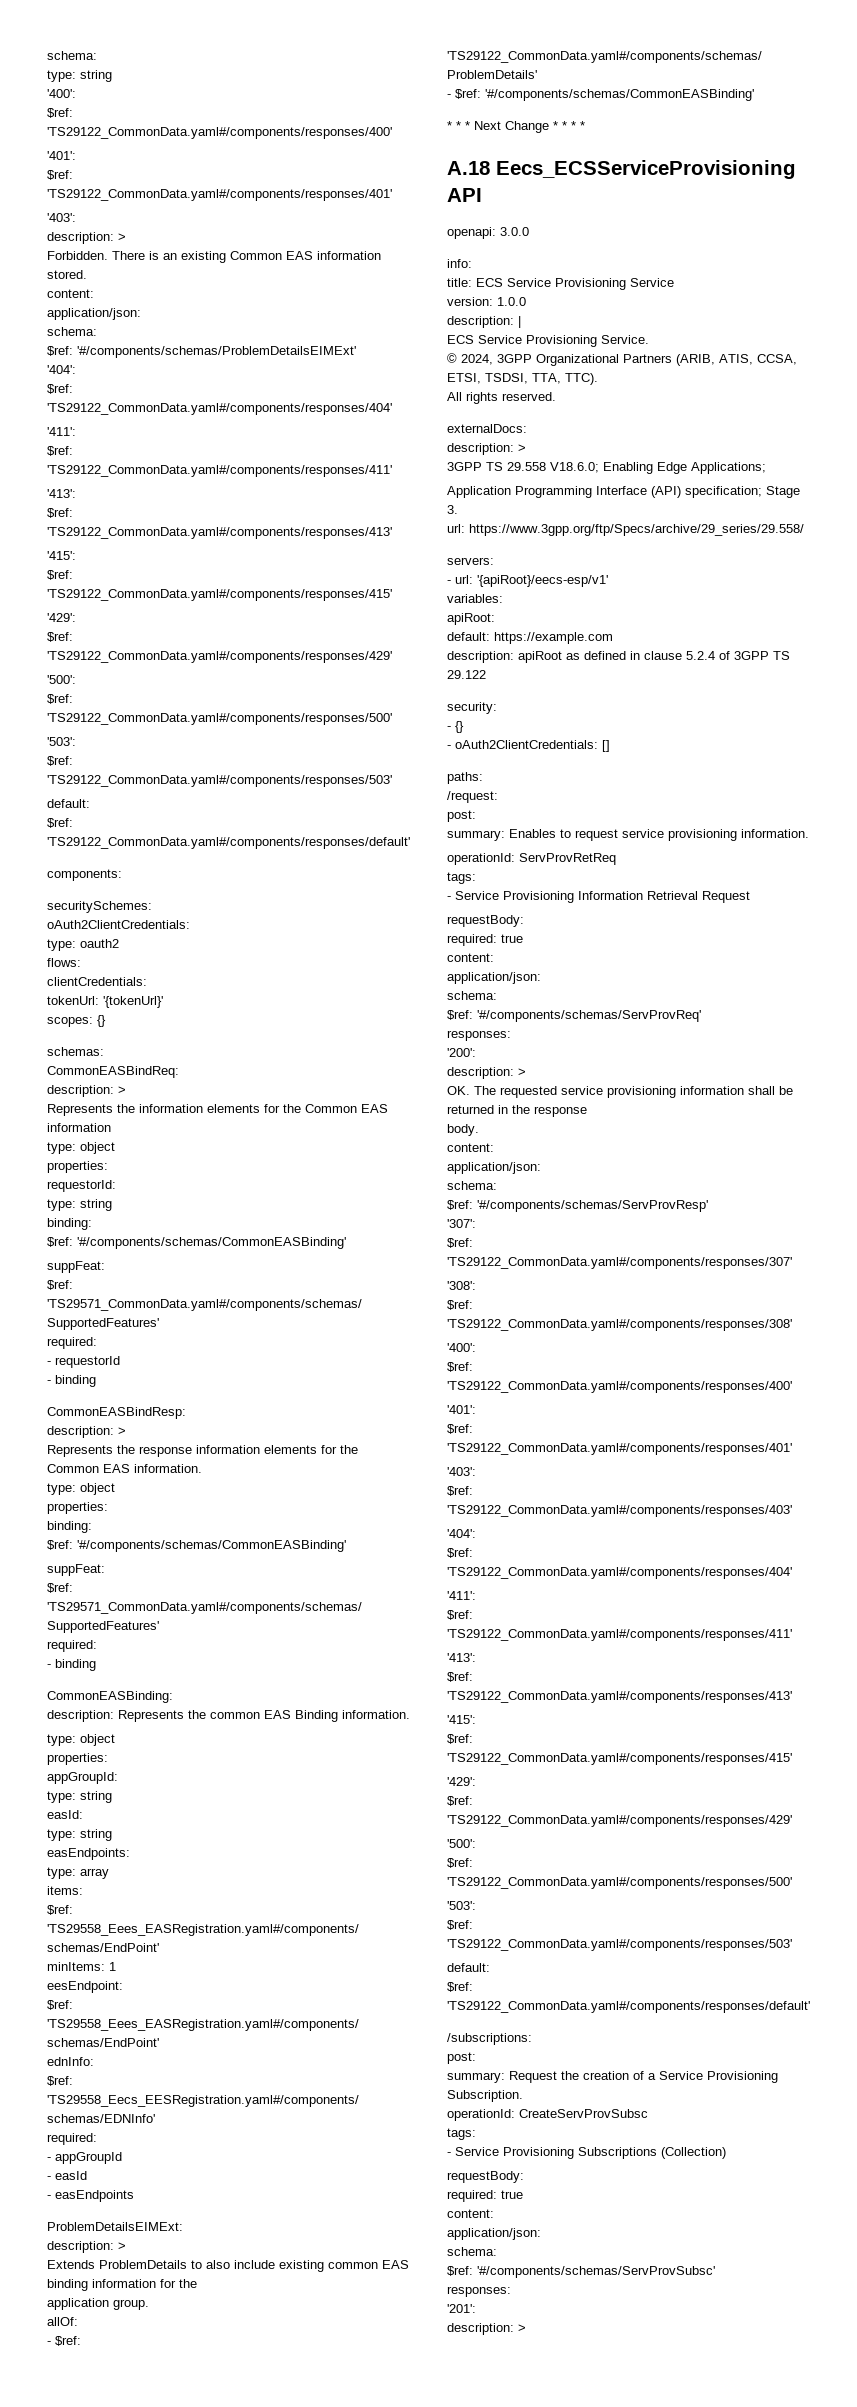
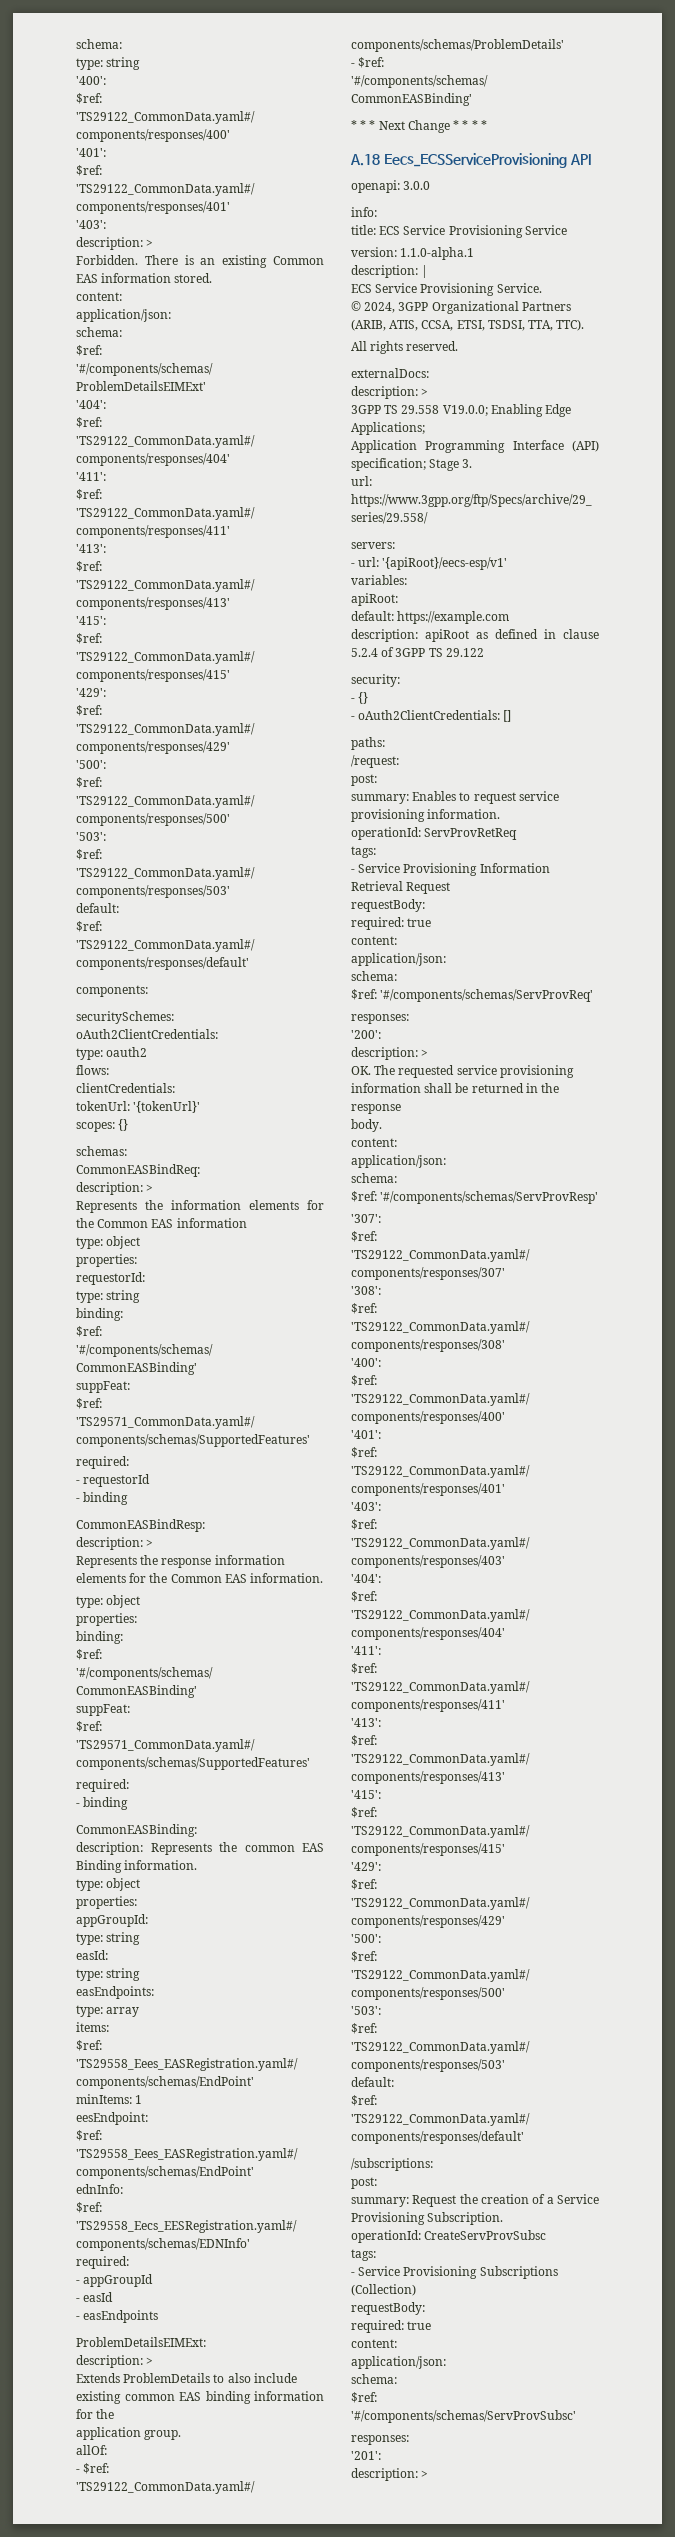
- version: 1.0.0
+ version: 1.1.0-alpha.1
- 3GPP TS 29.558 V18.6.0; Enabling Edge Applications;
+ 3GPP TS 29.558 V19.0.0; Enabling Edge Applications;

